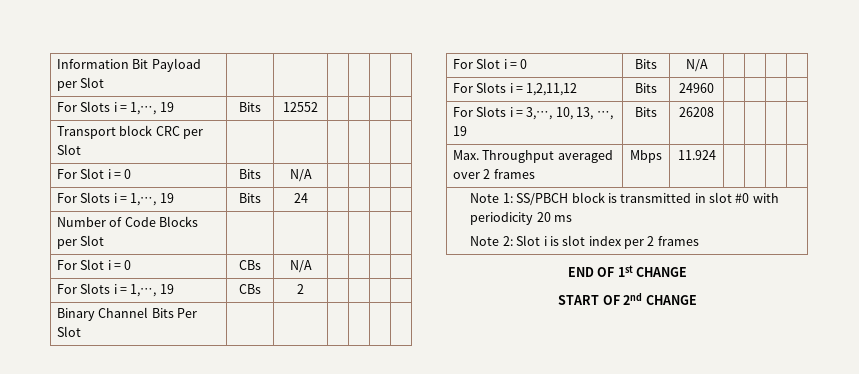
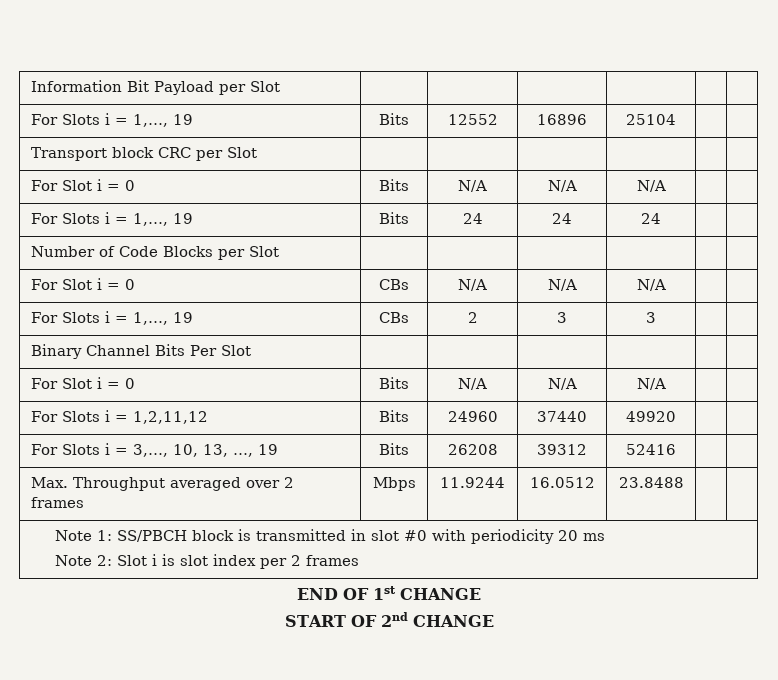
- For Slots i = 1,…, 19 | Bits | 12552 | | | |
+ For Slots i = 1,…, 19 | Bits | 12552 | 16896 | 25104 | |
  Transport block CRC per Slot | | | | | |
- For Slot i = 0 | Bits | N/A | | | |
+ For Slot i = 0 | Bits | N/A | N/A | N/A | |
- For Slots i = 1,…, 19 | Bits | 24 | | | |
+ For Slots i = 1,…, 19 | Bits | 24 | 24 | 24 | |
- For Slot i = 0 | CBs | N/A | | | |
+ For Slot i = 0 | CBs | N/A | N/A | N/A | |
- For Slots i = 1,…, 19 | CBs | 2 | | | |
+ For Slots i = 1,…, 19 | CBs | 2 | 3 | 3 | |
  Binary Channel Bits Per Slot | | | | | |
- For Slot i = 0 | Bits | N/A | | | |
+ For Slot i = 0 | Bits | N/A | N/A | N/A | |
- For Slots i = 1,2,11,12 | Bits | 24960 | | | |
+ For Slots i = 1,2,11,12 | Bits | 24960 | 37440 | 49920 | |
- For Slots i = 3,…, 10, 13, …, 19 | Bits | 26208 | | | |
+ For Slots i = 3,…, 10, 13, …, 19 | Bits | 26208 | 39312 | 52416 | |
- Max. Throughput averaged over 2 frames | Mbps | 11.924 | | | |
+ Max. Throughput averaged over 2 frames | Mbps | 11.9244 | 16.0512 | 23.8488 | |

